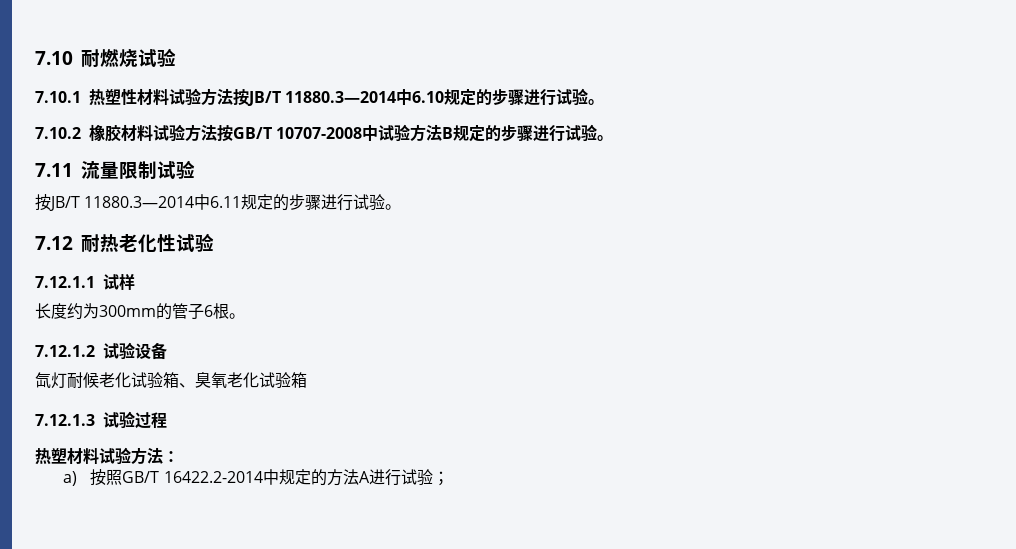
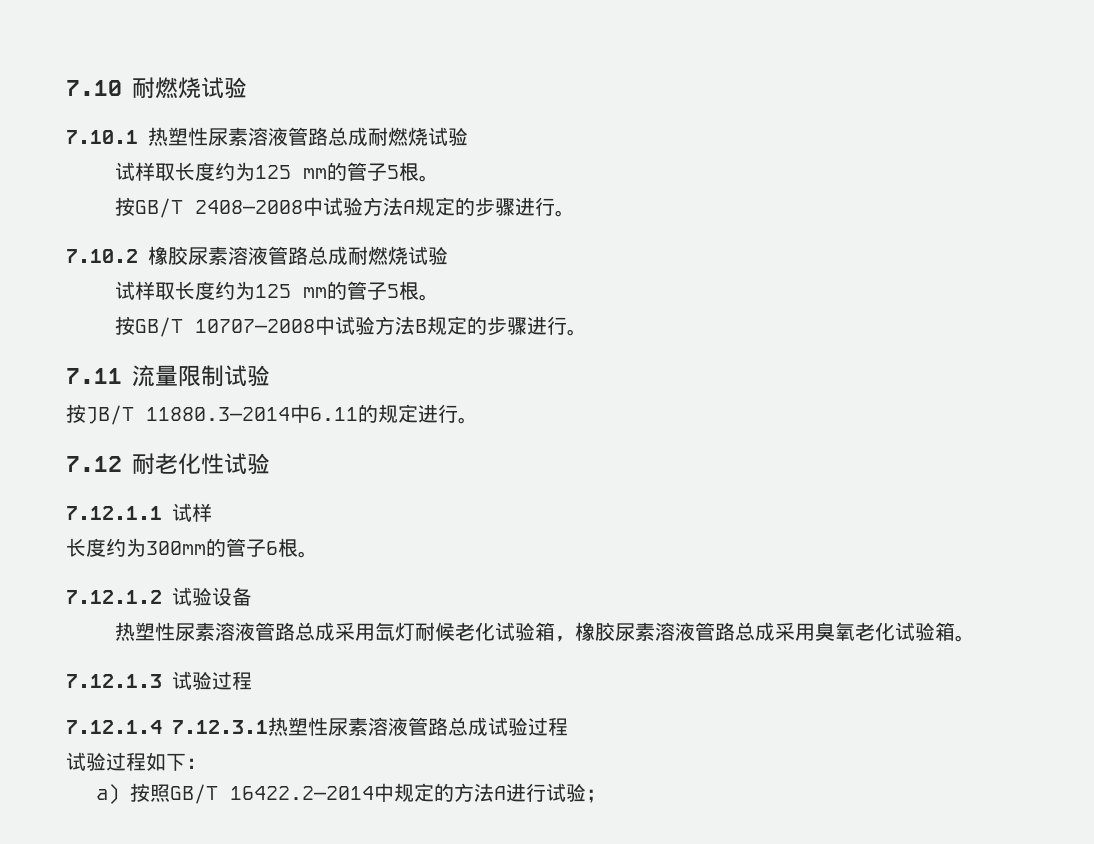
- 7.10.1热塑性材料试验方法按JB/T 11880.3—2014中6.10规定的步骤进行试验。
+ 7.10.1热塑性尿素溶液管路总成耐燃烧试验
+ 试样取长度约为125 mm的管子5根。
+ 按GB/T 2408—2008中试验方法A规定的步骤进行。
- 7.10.2橡胶材料试验方法按GB/T 10707-2008中试验方法B规定的步骤进行试验。
+ 7.10.2橡胶尿素溶液管路总成耐燃烧试验
+ 试样取长度约为125 mm的管子5根。
+ 按GB/T 10707—2008中试验方法B规定的步骤进行。
- 按JB/T 11880.3—2014中6.11规定的步骤进行试验。
+ 按JB/T 11880.3—2014中6.11的规定进行。
- 7.12耐热老化性试验
+ 7.12耐老化性试验
- 氙灯耐候老化试验箱、臭氧老化试验箱
+ 热塑性尿素溶液管路总成采用氙灯耐候老化试验箱，橡胶尿素溶液管路总成采用臭氧老化试验箱。
- 热塑材料试验方法：
+ 7.12.1.4 7.12.3.1热塑性尿素溶液管路总成试验过程
+ 试验过程如下：
- a)按照GB/T 16422.2-2014中规定的方法A进行试验；
+ a)按照GB/T 16422.2—2014中规定的方法A进行试验；

